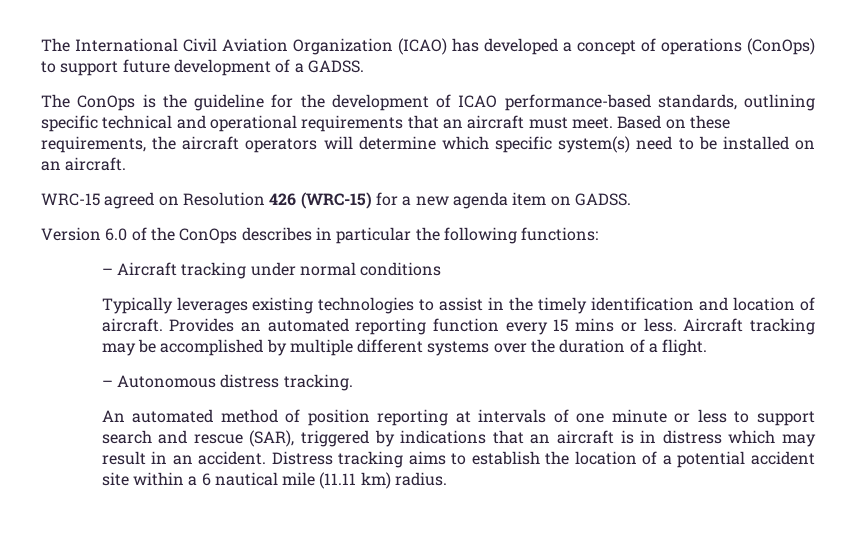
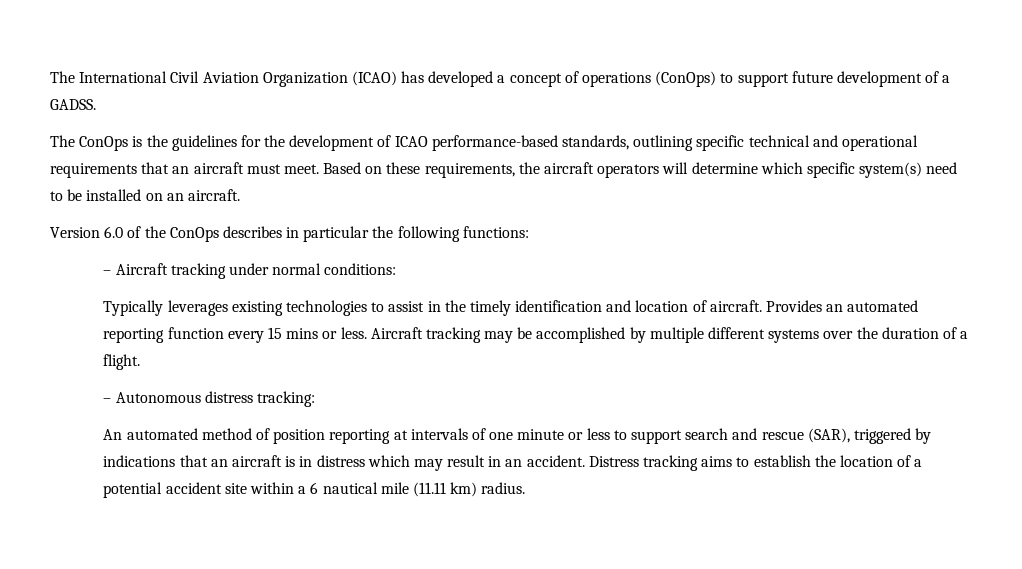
- The ConOps is the guideline for the development of ICAO performance-based standards, outlining specific technical and operational requirements that an aircraft must meet.
+ The ConOps is the guidelines for the development of ICAO performance-based standards, outlining specific technical and operational requirements that an aircraft must meet.
- WRC-15 agreed on Resolution 426 (WRC-15) for a new agenda item on GADSS.
- – Aircraft tracking under normal conditions
+ – Aircraft tracking under normal conditions:
- – Autonomous distress tracking.
+ – Autonomous distress tracking:

